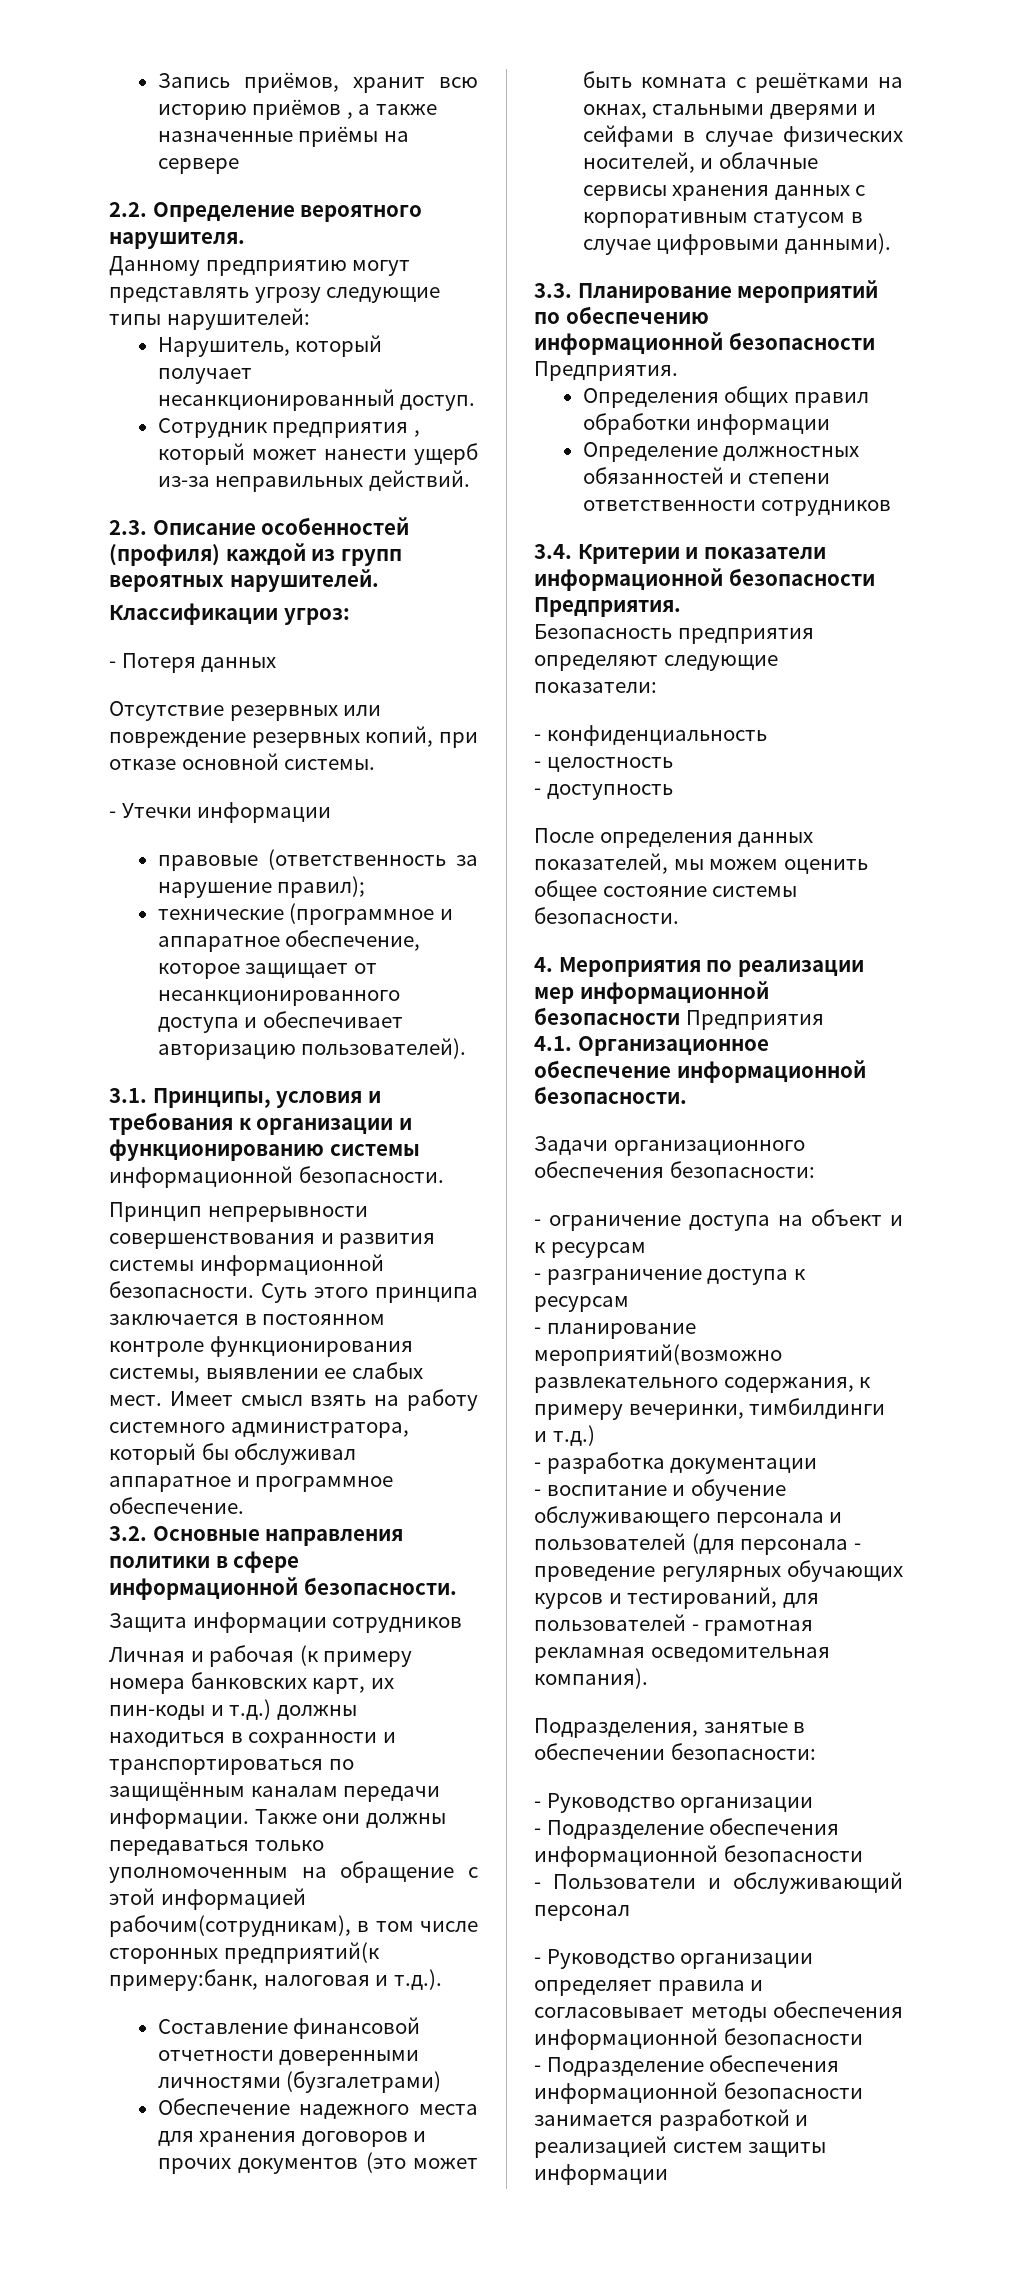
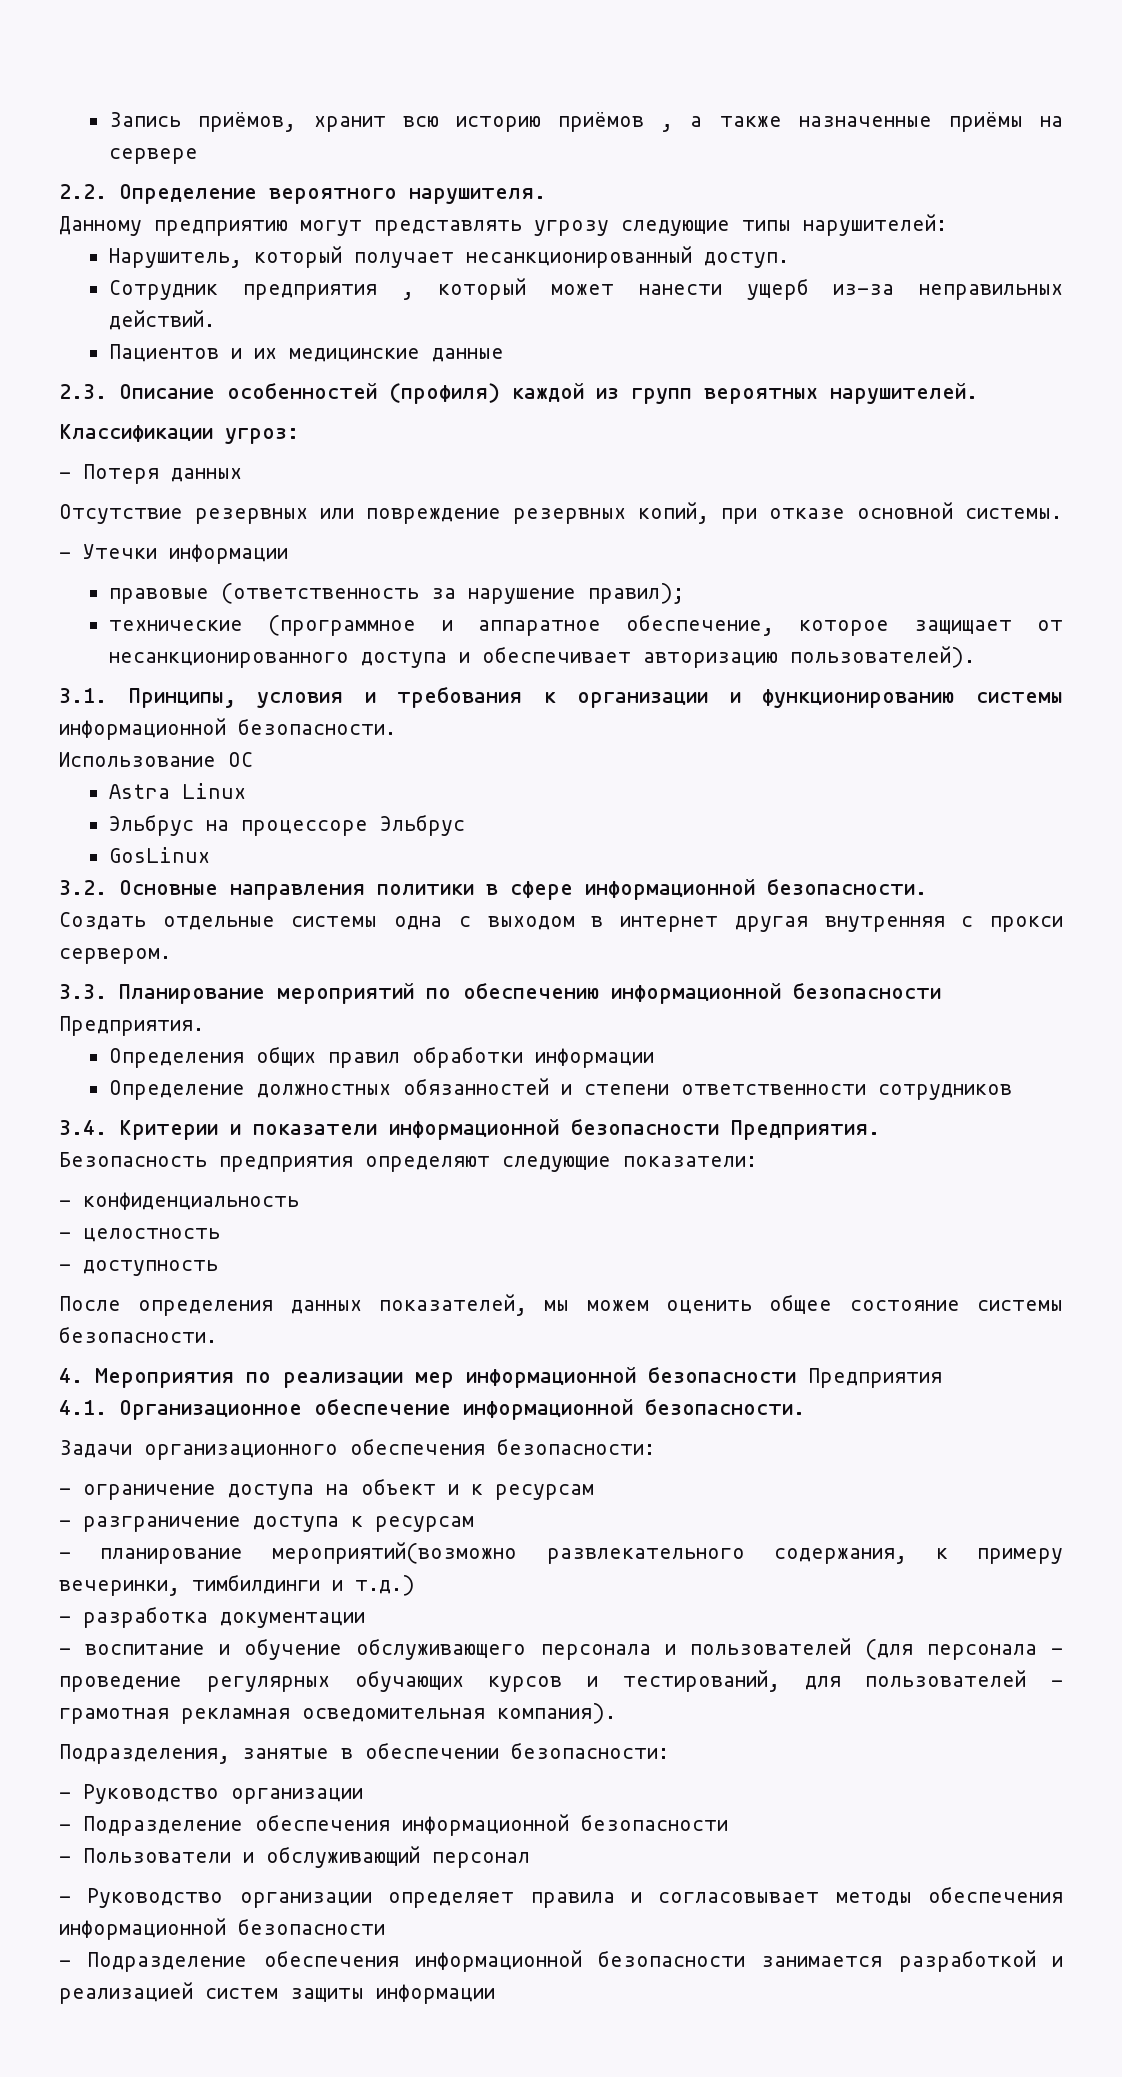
+ Пациентов и их медицинские данные
- Принцип непрерывности совершенствования и развития системы информационной безопасности. Суть этого принципа заключается в постоянном контроле функционирования системы, выявлении ее слабых мест. Имеет смысл взять на работу системного администратора, который бы обслуживал аппаратное и программное обеспечение.
+ Использование ОС
+ Astra Linux
+ Эльбрус на процессоре Эльбрус
+ GosLinux
- Защита информации сотрудников
- Личная и рабочая (к примеру номера банковских карт, их пин-коды и т.д.) должны находиться в сохранности и транспортироваться по защищённым каналам передачи информации. Также они должны передаваться только уполномоченным на обращение с этой информацией рабочим(сотрудникам), в том числе сторонных предприятий(к примеру:банк, налоговая и т.д.).
- Составление финансовой отчетности доверенными личностями (бузгалетрами)
- Обеспечение надежного места для хранения договоров и прочих документов (это может быть комната с решётками на окнах, стальными дверями и сейфами в случае физических носителей, и облачные сервисы хранения данных с корпоративным статусом в случае цифровыми данными).
+ Создать отдельные системы одна с выходом в интернет другая внутренняя с прокси сервером.

